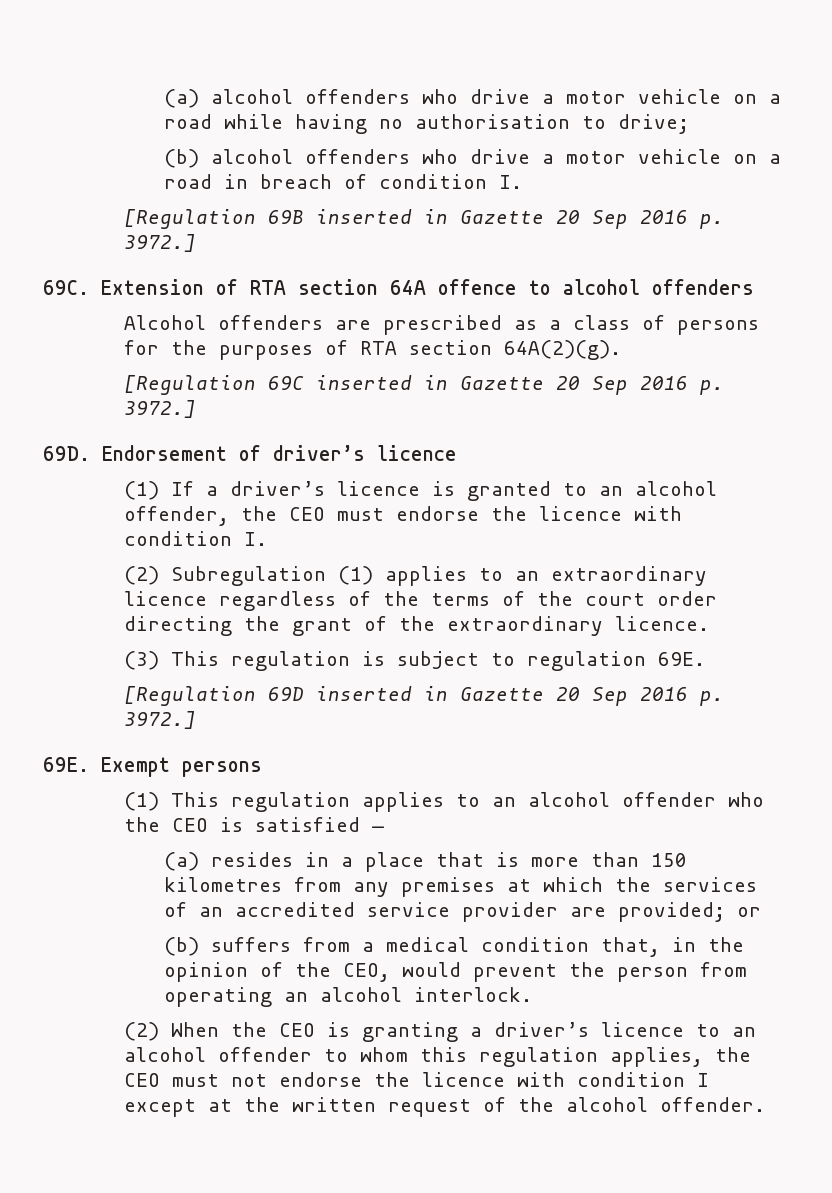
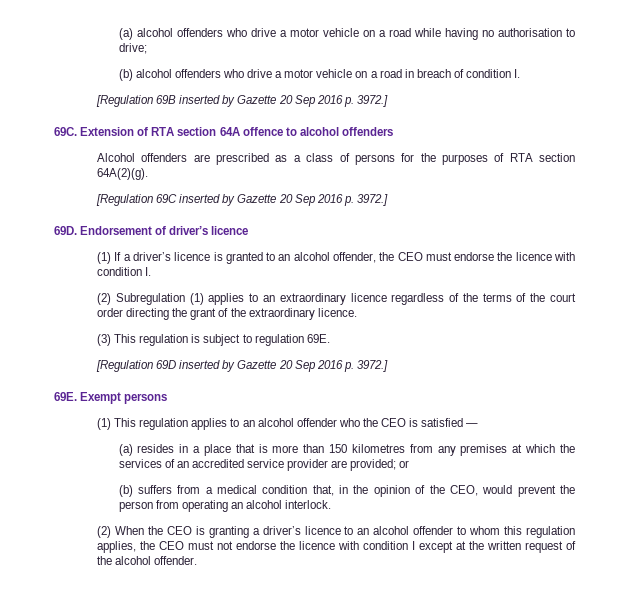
- [Regulation 69B inserted in Gazette 20 Sep 2016 p. 3972.]
+ [Regulation 69B inserted by Gazette 20 Sep 2016 p. 3972.]
- [Regulation 69C inserted in Gazette 20 Sep 2016 p. 3972.]
+ [Regulation 69C inserted by Gazette 20 Sep 2016 p. 3972.]
- [Regulation 69D inserted in Gazette 20 Sep 2016 p. 3972.]
+ [Regulation 69D inserted by Gazette 20 Sep 2016 p. 3972.]

